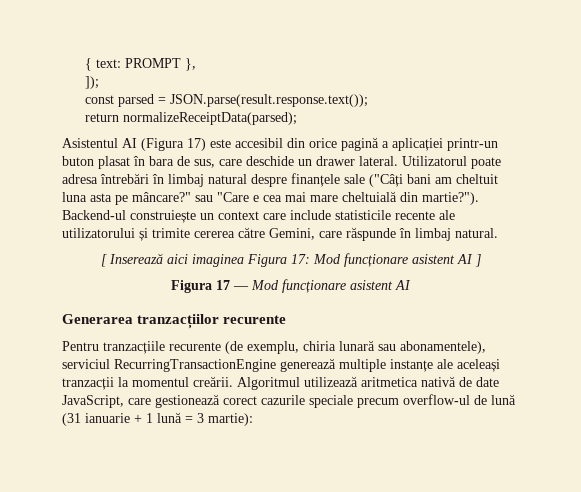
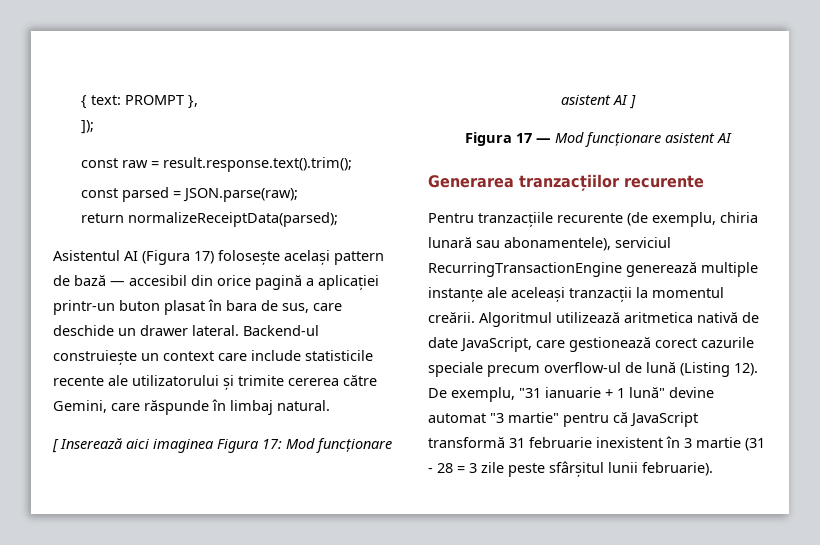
+ const raw = result.response.text().trim();
- const parsed = JSON.parse(result.response.text());
+ const parsed = JSON.parse(raw);
- Asistentul AI (Figura 17) este accesibil din orice pagină a aplicației printr-un buton plasat în bara de sus, care deschide un drawer lateral.
+ Asistentul AI (Figura 17) folosește același pattern de bază — accesibil din orice pagină a aplicației printr-un buton plasat în bara de sus, care deschide un drawer lateral.
- Utilizatorul poate adresa întrebări în limbaj natural despre finanțele sale ("Câți bani am cheltuit luna asta pe mâncare?" sau "Care e cea mai mare cheltuială din martie?").
- Algoritmul utilizează aritmetica nativă de date JavaScript, care gestionează corect cazurile speciale precum overflow-ul de lună (31 ianuarie + 1 lună = 3 martie):
+ Algoritmul utilizează aritmetica nativă de date JavaScript, care gestionează corect cazurile speciale precum overflow-ul de lună (Listing 12). De exemplu, "31 ianuarie + 1 lună" devine automat "3 martie" pentru că JavaScript transformă 31 februarie inexistent în 3 martie (31 - 28 = 3 zile peste sfârșitul lunii februarie).

